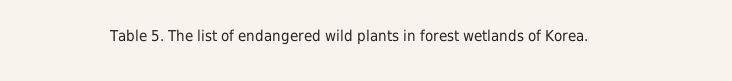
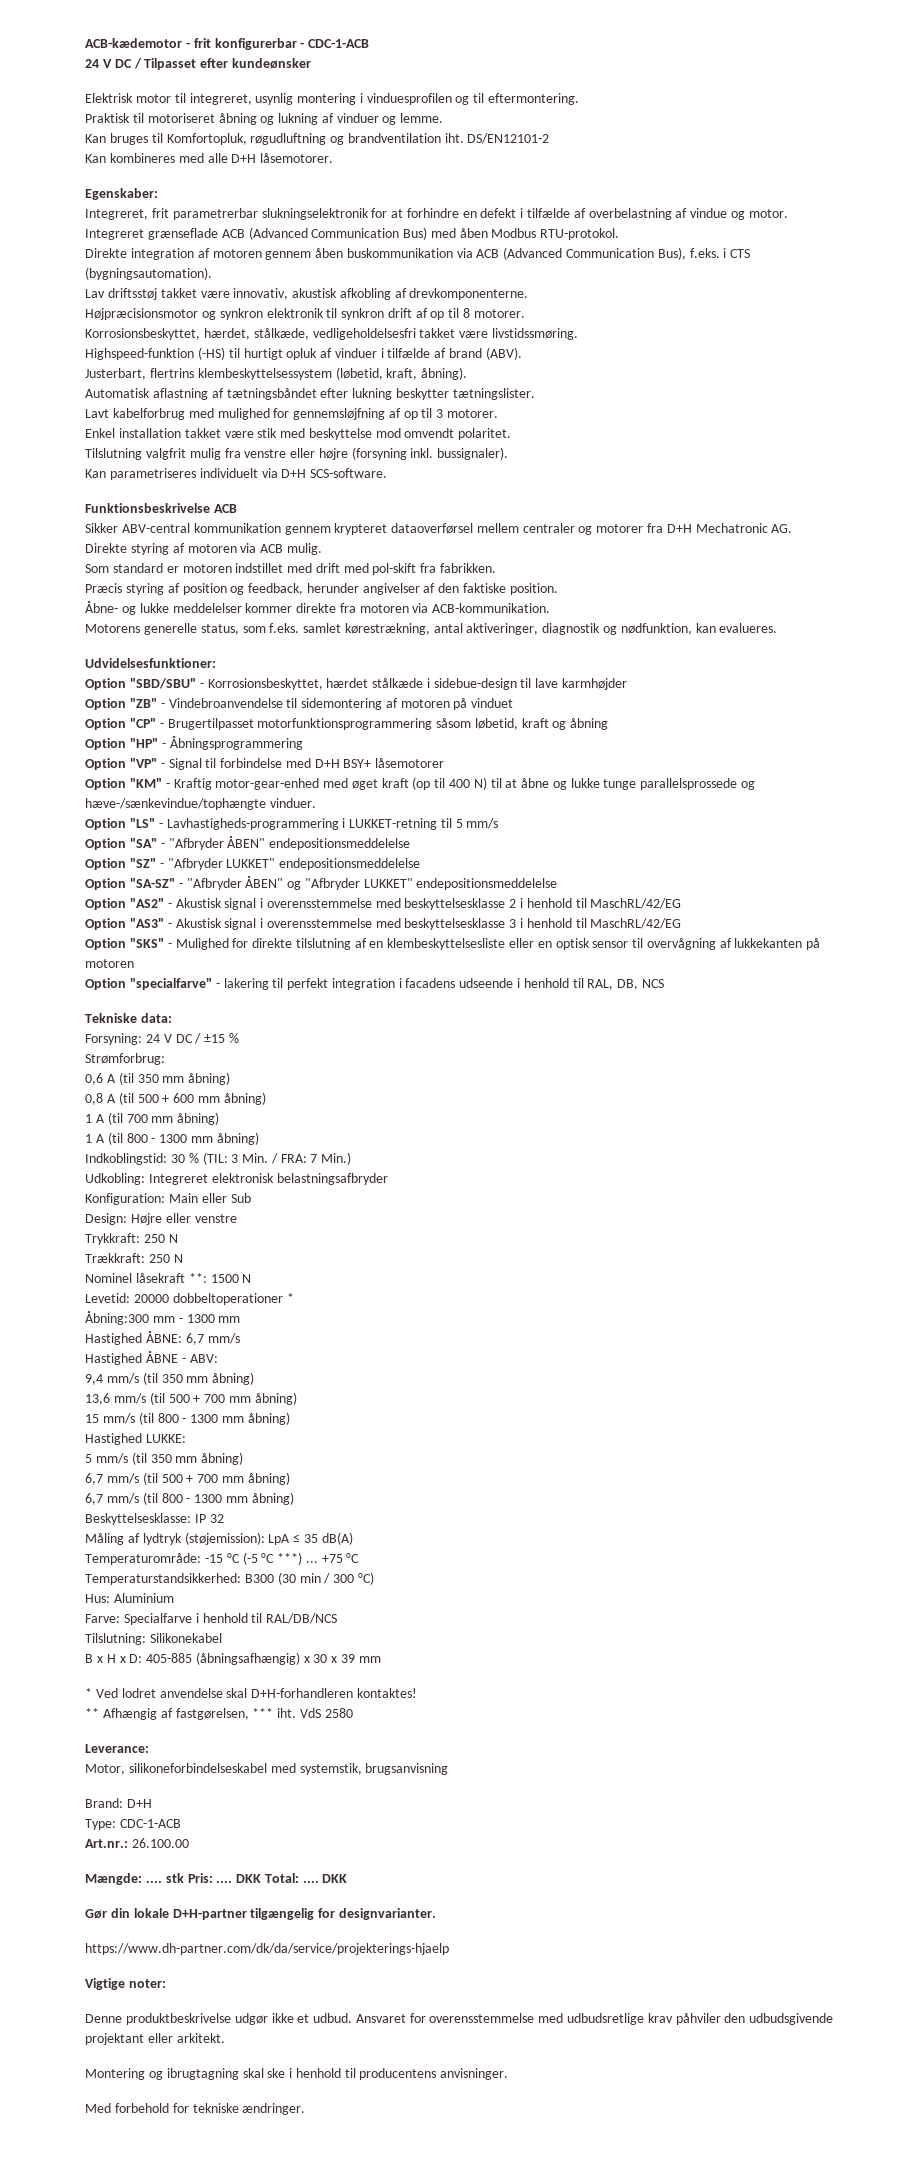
- Table 5. The list of endangered wild plants in forest wetlands of Korea.
+ ACB-kædemotor - frit konfigurerbar - CDC-1-ACB
+ 24 V DC / Tilpasset efter kundeønsker
+ Elektrisk motor til integreret, usynlig montering i vinduesprofilen og til eftermontering.
+ Praktisk til motoriseret åbning og lukning af vinduer og lemme.
+ Kan bruges til Komfortopluk, røgudluftning og brandventilation iht. DS/EN12101-2
+ Kan kombineres med alle D+H låsemotorer.
+ Egenskaber:
+ Integreret, frit parametrerbar slukningselektronik for at forhindre en defekt i tilfælde af overbelastning af vindue og motor.
+ Integreret grænseflade ACB (Advanced Communication Bus) med åben Modbus RTU-protokol.
+ Direkte integration af motoren gennem åben buskommunikation via ACB (Advanced Communication Bus), f.eks. i CTS (bygningsautomation).
+ Lav driftsstøj takket være innovativ, akustisk afkobling af drevkomponenterne.
+ Højpræcisionsmotor og synkron elektronik til synkron drift af op til 8 motorer.
+ Korrosionsbeskyttet, hærdet, stålkæde, vedligeholdelsesfri takket være livstidssmøring.
+ Highspeed-funktion (-HS) til hurtigt opluk af vinduer i tilfælde af brand (ABV).
+ Justerbart, flertrins klembeskyttelsessystem (løbetid, kraft, åbning).
+ Automatisk aflastning af tætningsbåndet efter lukning beskytter tætningslister.
+ Lavt kabelforbrug med mulighed for gennemsløjfning af op til 3 motorer.
+ Enkel installation takket være stik med beskyttelse mod omvendt polaritet.
+ Tilslutning valgfrit mulig fra venstre eller højre (forsyning inkl. bussignaler).
+ Kan parametriseres individuelt via D+H SCS-software.
+ Funktionsbeskrivelse ACB
+ Sikker ABV-central kommunikation gennem krypteret dataoverførsel mellem centraler og motorer fra D+H Mechatronic AG.
+ Direkte styring af motoren via ACB mulig.
+ Som standard er motoren indstillet med drift med pol-skift fra fabrikken.
+ Præcis styring af position og feedback, herunder angivelser af den faktiske position.
+ Åbne- og lukke meddelelser kommer direkte fra motoren via ACB-kommunikation.
+ Motorens generelle status, som f.eks. samlet kørestrækning, antal aktiveringer, diagnostik og nødfunktion, kan evalueres.
+ Udvidelsesfunktioner:
+ Option "SBD/SBU" - Korrosionsbeskyttet, hærdet stålkæde i sidebue-design til lave karmhøjder
+ Option "ZB" - Vindebroanvendelse til sidemontering af motoren på vinduet
+ Option "CP" - Brugertilpasset motorfunktionsprogrammering såsom løbetid, kraft og åbning
+ Option "HP" - Åbningsprogrammering
+ Option "VP" - Signal til forbindelse med D+H BSY+ låsemotorer
+ Option "KM" - Kraftig motor-gear-enhed med øget kraft (op til 400 N) til at åbne og lukke tunge parallelsprossede og hæve-/sænkevindue/tophængte vinduer.
+ Option "LS" - Lavhastigheds-programmering i LUKKET-retning til 5 mm/s
+ Option "SA" - "Afbryder ÅBEN" endepositionsmeddelelse
+ Option "SZ" - "Afbryder LUKKET" endepositionsmeddelelse
+ Option "SA-SZ" - "Afbryder ÅBEN" og "Afbryder LUKKET" endepositionsmeddelelse
+ Option "AS2" - Akustisk signal i overensstemmelse med beskyttelsesklasse 2 i henhold til MaschRL/42/EG
+ Option "AS3" - Akustisk signal i overensstemmelse med beskyttelsesklasse 3 i henhold til MaschRL/42/EG
+ Option "SKS" - Mulighed for direkte tilslutning af en klembeskyttelsesliste eller en optisk sensor til overvågning af lukkekanten på motoren
+ Option "specialfarve" - lakering til perfekt integration i facadens udseende i henhold til RAL, DB, NCS
+ Tekniske data:
+ Forsyning: 24 V DC / ±15 %
+ Strømforbrug:
+ 0,6 A (til 350 mm åbning)
+ 0,8 A (til 500 + 600 mm åbning)
+ 1 A (til 700 mm åbning)
+ 1 A (til 800 - 1300 mm åbning)
+ Indkoblingstid: 30 % (TIL: 3 Min. / FRA: 7 Min.)
+ Udkobling: Integreret elektronisk belastningsafbryder
+ Konfiguration: Main eller Sub
+ Design: Højre eller venstre
+ Trykkraft: 250 N
+ Trækkraft: 250 N
+ Nominel låsekraft **: 1500 N
+ Levetid: 20000 dobbeltoperationer *
+ Åbning:300 mm - 1300 mm
+ Hastighed ÅBNE: 6,7 mm/s
+ Hastighed ÅBNE - ABV:
+ 9,4 mm/s (til 350 mm åbning)
+ 13,6 mm/s (til 500 + 700 mm åbning)
+ 15 mm/s (til 800 - 1300 mm åbning)
+ Hastighed LUKKE:
+ 5 mm/s (til 350 mm åbning)
+ 6,7 mm/s (til 500 + 700 mm åbning)
+ 6,7 mm/s (til 800 - 1300 mm åbning)
+ Beskyttelsesklasse: IP 32
+ Måling af lydtryk (støjemission): LpA ≤ 35 dB(A)
+ Temperaturområde: -15 °C (-5 °C ***) ... +75 °C
+ Temperaturstandsikkerhed: B300 (30 min / 300 °C)
+ Hus: Aluminium
+ Farve: Specialfarve i henhold til RAL/DB/NCS
+ Tilslutning: Silikonekabel
+ B x H x D: 405-885 (åbningsafhængig) x 30 x 39 mm
+ * Ved lodret anvendelse skal D+H-forhandleren kontaktes!
+ ** Afhængig af fastgørelsen, *** iht. VdS 2580
+ Leverance:
+ Motor, silikoneforbindelseskabel med systemstik, brugsanvisning
+ Brand: D+H
+ Type: CDC-1-ACB
+ Art.nr.: 26.100.00
+ Mængde: .... stk Pris: .... DKK Total: .... DKK
+ Gør din lokale D+H-partner tilgængelig for designvarianter.
+ https://www.dh-partner.com/dk/da/service/projekterings-hjaelp
+ Vigtige noter:
+ Denne produktbeskrivelse udgør ikke et udbud. Ansvaret for overensstemmelse med udbudsretlige krav påhviler den udbudsgivende projektant eller arkitekt.
+ Montering og ibrugtagning skal ske i henhold til producentens anvisninger.
+ Med forbehold for tekniske ændringer.

